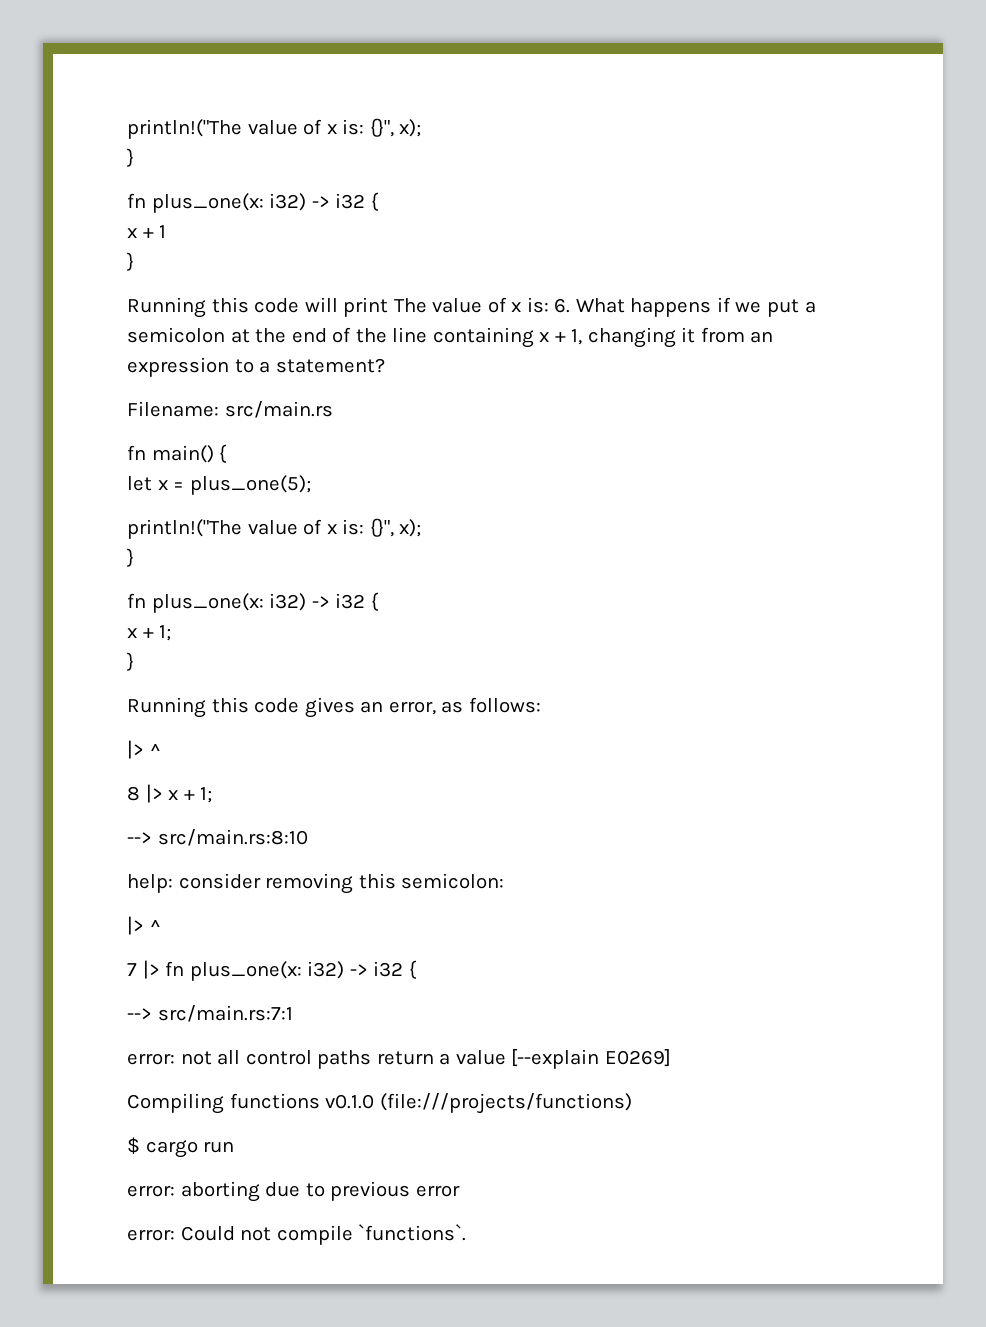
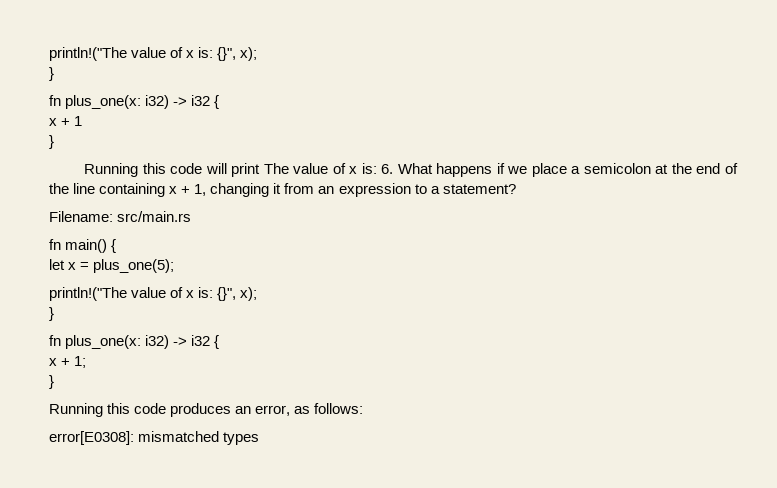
- Running this code will print The value of x is: 6. What happens if we put a semicolon at the end of the line containing x + 1, changing it from an expression to a statement?
+ Running this code will print The value of x is: 6. What happens if we place a semicolon at the end of the line containing x + 1, changing it from an expression to a statement?
- Running this code gives an error, as follows:
- |> ^
- 8 |> x + 1;
- --> src/main.rs:8:10
- help: consider removing this semicolon:
- |> ^
- 7 |> fn plus_one(x: i32) -> i32 {
- --> src/main.rs:7:1
- error: not all control paths return a value [--explain E0269]
- Compiling functions v0.1.0 (file:///projects/functions)
- $ cargo run
- error: aborting due to previous error
- error: Could not compile `functions`.
+ Running this code produces an error, as follows:
+ error[E0308]: mismatched types

